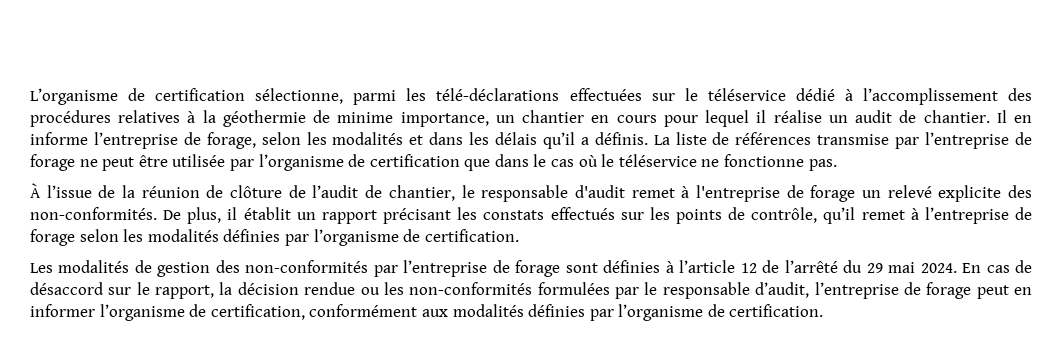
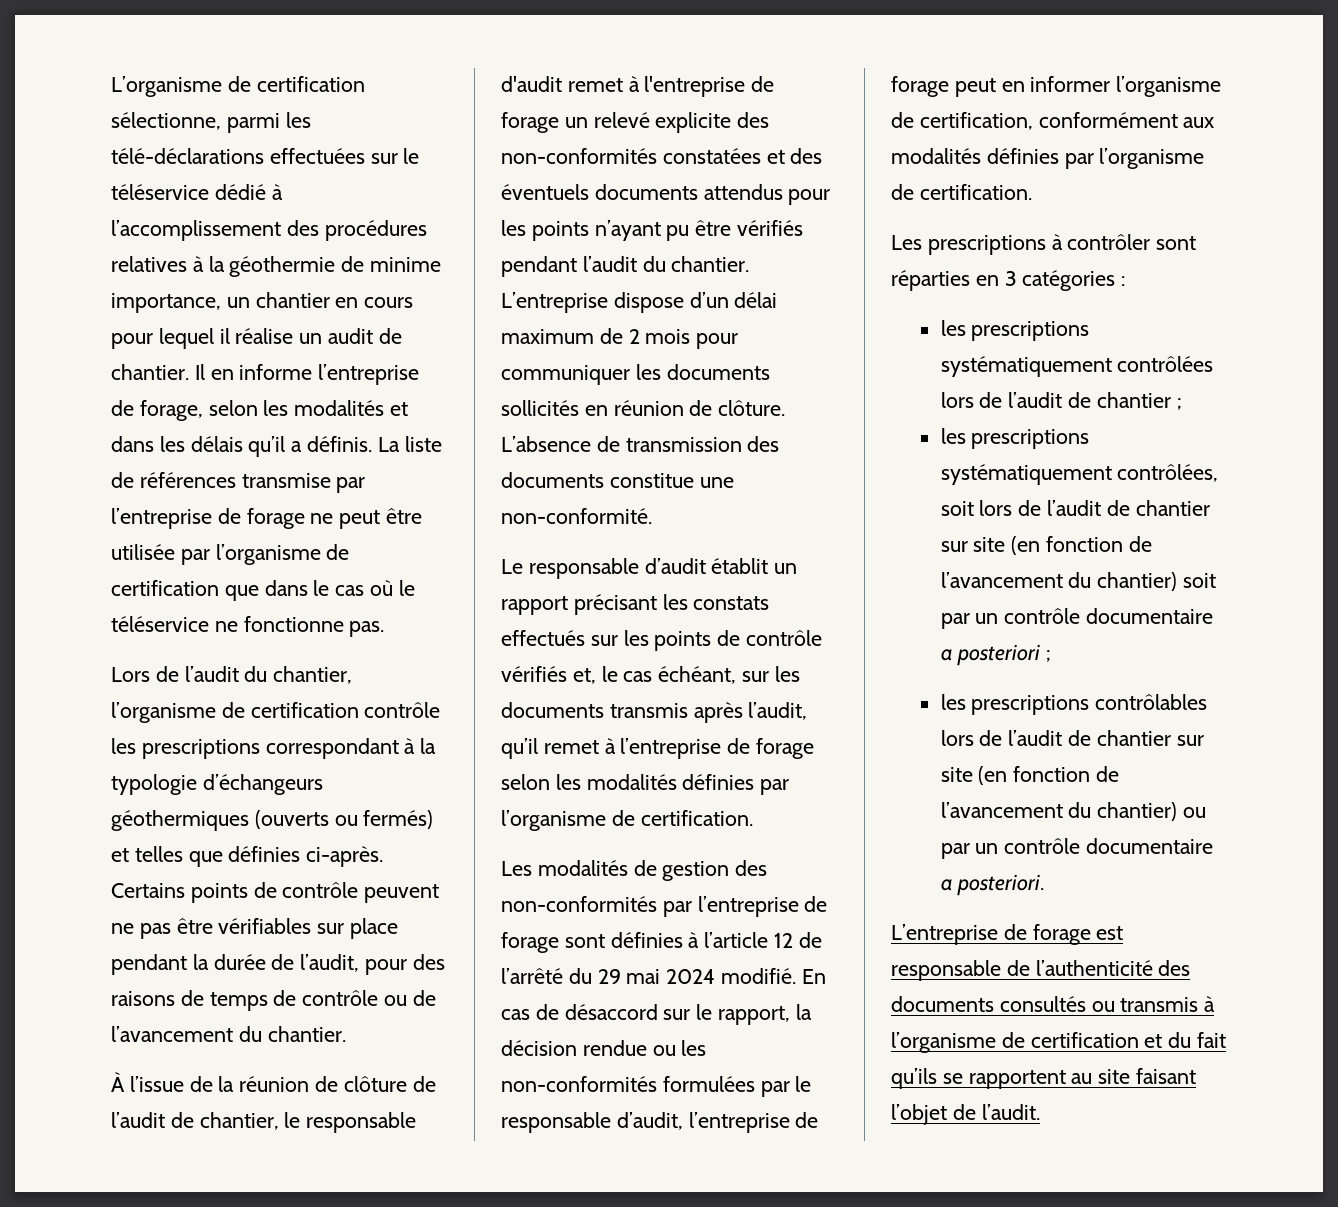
+ Lors de l’audit du chantier, l’organisme de certification contrôle les prescriptions correspondant à la typologie d’échangeurs géothermiques (ouverts ou fermés) et telles que définies ci-après. Certains points de contrôle peuvent ne pas être vérifiables sur place pendant la durée de l’audit, pour des raisons de temps de contrôle ou de l’avancement du chantier.
- À l’issue de la réunion de clôture de l’audit de chantier, le responsable d'audit remet à l'entreprise de forage un relevé explicite des non-conformités. De plus, il établit un rapport précisant les constats effectués sur les points de contrôle, qu’il remet à l’entreprise de forage selon les modalités définies par l’organisme de certification.
+ À l’issue de la réunion de clôture de l’audit de chantier, le responsable d'audit remet à l'entreprise de forage un relevé explicite des non-conformités constatées et des éventuels documents attendus pour les points n’ayant pu être vérifiés pendant l’audit du chantier. L’entreprise dispose d’un délai maximum de 2 mois pour communiquer les documents sollicités en réunion de clôture. L’absence de transmission des documents constitue une non-conformité.
+ Le responsable d’audit établit un rapport précisant les constats effectués sur les points de contrôle vérifiés et, le cas échéant, sur les documents transmis après l’audit, qu’il remet à l’entreprise de forage selon les modalités définies par l’organisme de certification.
- Les modalités de gestion des non-conformités par l’entreprise de forage sont définies à l’article 12 de l’arrêté du 29 mai 2024.
+ Les modalités de gestion des non-conformités par l’entreprise de forage sont définies à l’article 12 de l’arrêté du 29 mai 2024 modifié.
+ Les prescriptions à contrôler sont réparties en 3 catégories :
+ les prescriptions systématiquement contrôlées lors de l’audit de chantier ;
+ les prescriptions systématiquement contrôlées, soit lors de l’audit de chantier sur site (en fonction de l’avancement du chantier) soit par un contrôle documentaire a posteriori ;
+ les prescriptions contrôlables lors de l’audit de chantier sur site (en fonction de l’avancement du chantier) ou par un contrôle documentaire a posteriori.
+ L’entreprise de forage est responsable de l’authenticité des documents consultés ou transmis à l’organisme de certification et du fait qu’ils se rapportent au site faisant l’objet de l’audit.

